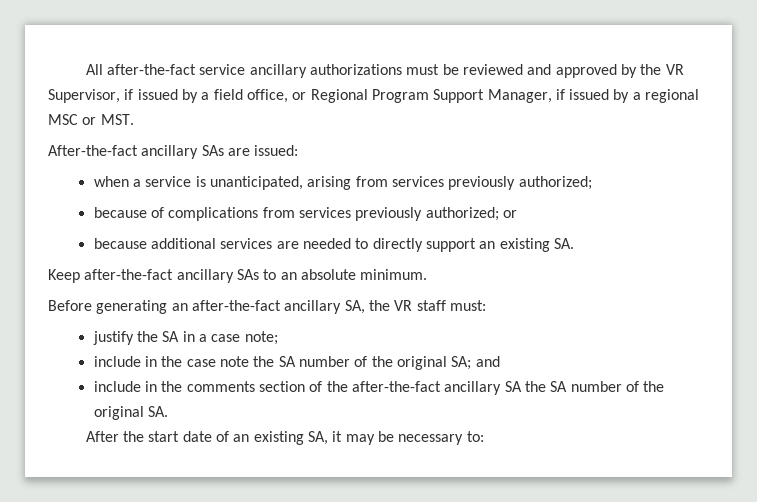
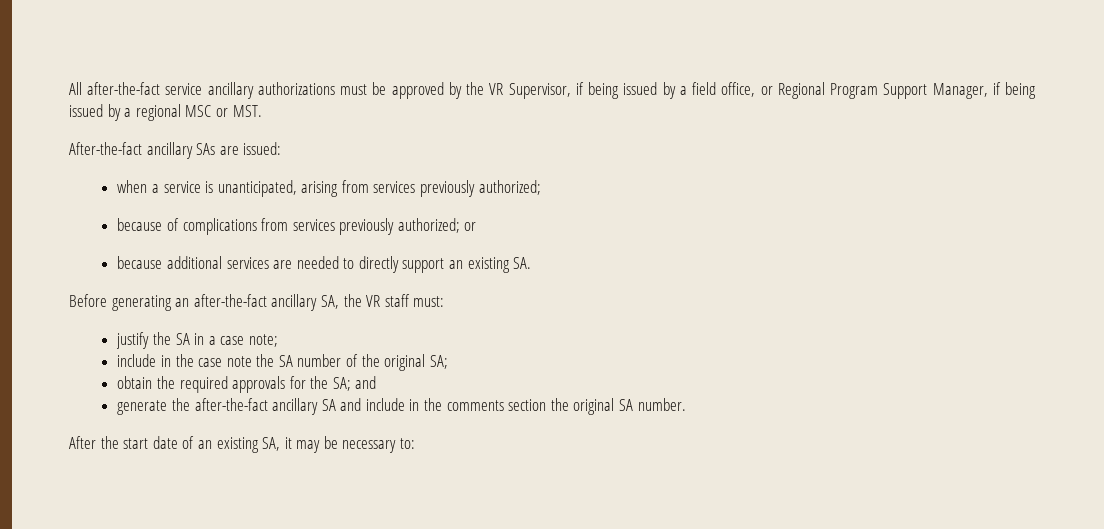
- All after-the-fact service ancillary authorizations must be reviewed and approved by the VR Supervisor, if issued by a field office, or Regional Program Support Manager, if issued by a regional MSC or MST.
+ All after-the-fact service ancillary authorizations must be approved by the VR Supervisor, if being issued by a field office, or Regional Program Support Manager, if being issued by a regional MSC or MST.
- Keep after-the-fact ancillary SAs to an absolute minimum.
- include in the case note the SA number of the original SA; and
- include in the comments section of the after-the-fact ancillary SA the SA number of the original SA.
+ include in the case note the SA number of the original SA;
+ obtain the required approvals for the SA; and
+ generate the after-the-fact ancillary SA and include in the comments section the original SA number.

